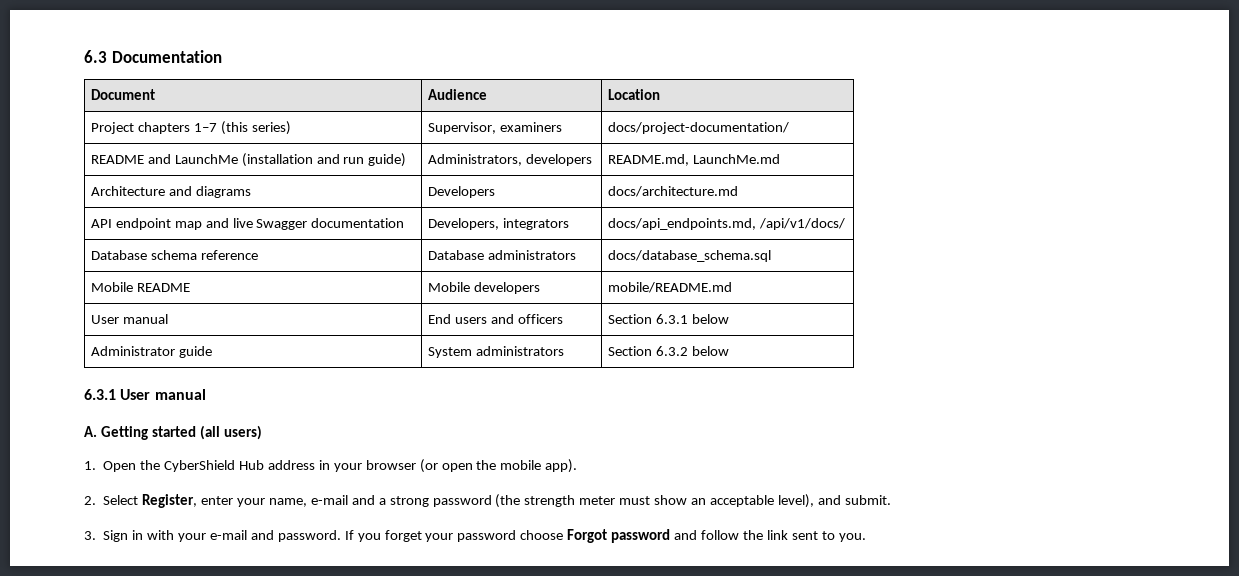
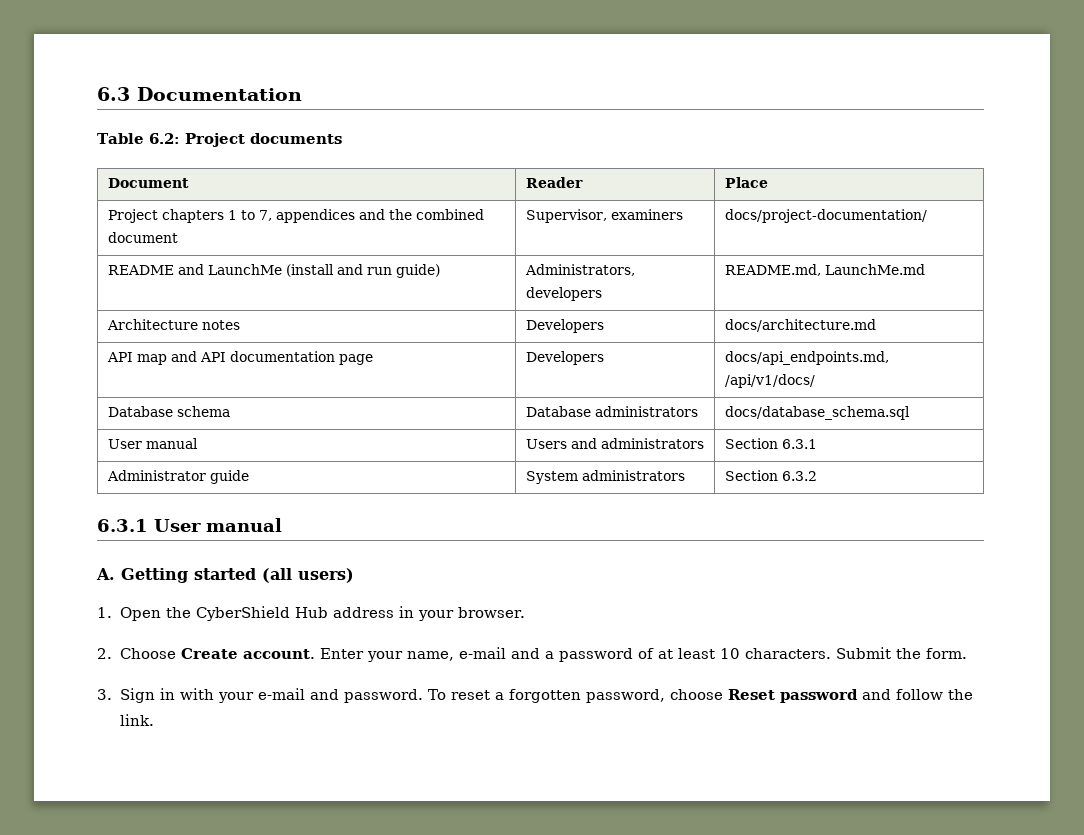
+ Table 6.2: Project documents
- Document | Audience | Location
+ Document | Reader | Place
- Project chapters 1–7 (this series) | Supervisor, examiners | docs/project-documentation/
+ Project chapters 1 to 7, appendices and the combined document | Supervisor, examiners | docs/project-documentation/
- README and LaunchMe (installation and run guide) | Administrators, developers | README.md, LaunchMe.md
+ README and LaunchMe (install and run guide) | Administrators, developers | README.md, LaunchMe.md
- Architecture and diagrams | Developers | docs/architecture.md
+ Architecture notes | Developers | docs/architecture.md
- API endpoint map and live Swagger documentation | Developers, integrators | docs/api_endpoints.md, /api/v1/docs/
+ API map and API documentation page | Developers | docs/api_endpoints.md, /api/v1/docs/
- Database schema reference | Database administrators | docs/database_schema.sql
+ Database schema | Database administrators | docs/database_schema.sql
- Mobile README | Mobile developers | mobile/README.md
- User manual | End users and officers | Section 6.3.1 below
+ User manual | Users and administrators | Section 6.3.1
- Administrator guide | System administrators | Section 6.3.2 below
+ Administrator guide | System administrators | Section 6.3.2
- 1. Open the CyberShield Hub address in your browser (or open the mobile app).
- 2. Select Register, enter your name, e-mail and a strong password (the strength meter must show an acceptable level), and submit.
+ 1. Open the CyberShield Hub address in your browser.
+ 2. Choose Create account. Enter your name, e-mail and a password of at least 10 characters. Submit the form.
- If you forget your password choose Forgot password and follow the link sent to you.
+ To reset a forgotten password, choose Reset password and follow the link.

